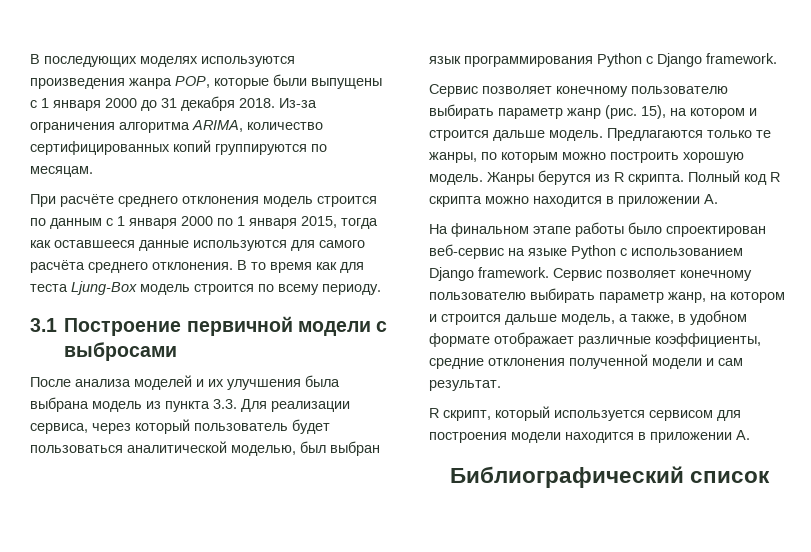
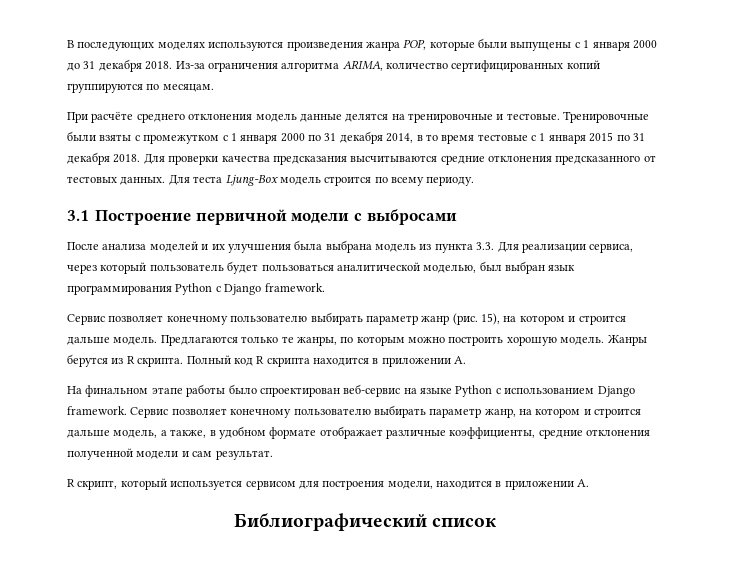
- При расчёте среднего отклонения модель строится по данным с 1 января 2000 по 1 января 2015, тогда как оставшееся данные используются для самого расчёта среднего отклонения. В то время как для теста Ljung-Box модель строится по всему периоду.
+ При расчёте среднего отклонения модель данные делятся на тренировочные и тестовые. Тренировочные были взяты с промежутком с 1 января 2000 по 31 декабря 2014, в то время тестовые с 1 января 2015 по 31 декабря 2018. Для проверки качества предсказания высчитываются средние отклонения предсказанного от тестовых данных. Для теста Ljung-Box модель строится по всему периоду.
- Полный код R скрипта можно находится в приложении А.
+ Полный код R скрипта находится в приложении А.
- R скрипт, который используется сервисом для построения модели находится в приложении А.
+ R скрипт, который используется сервисом для построения модели, находится в приложении А.

